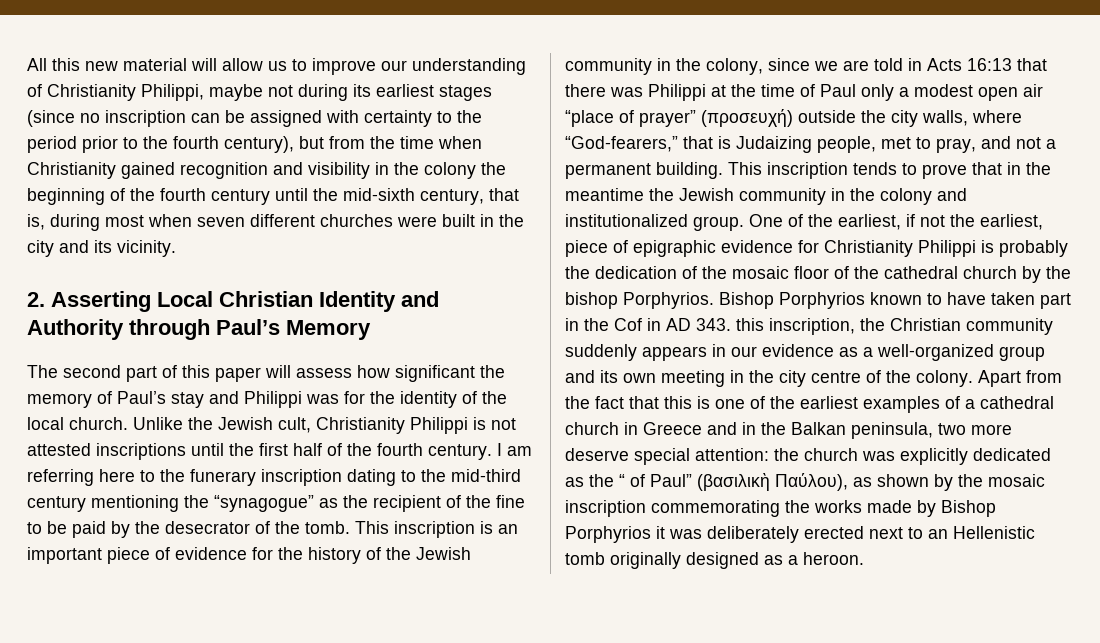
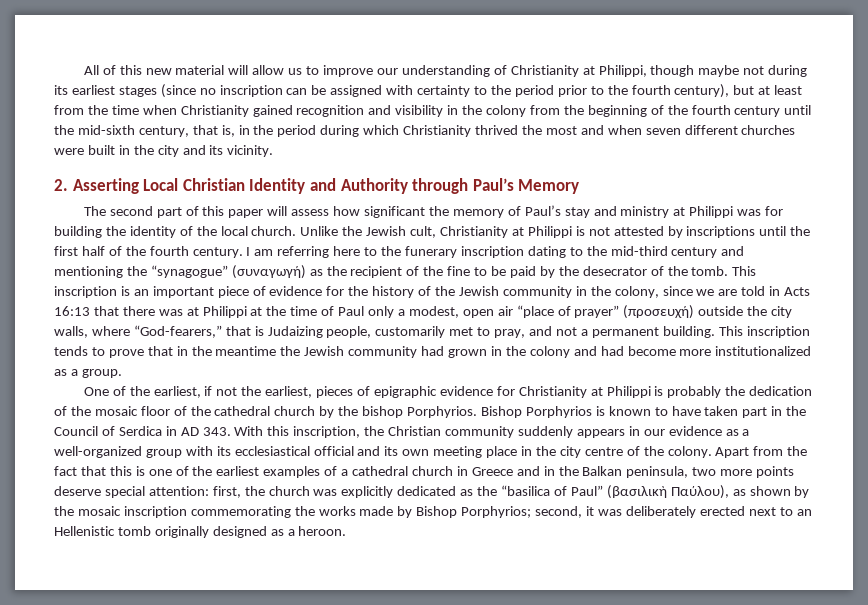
- All this new material will allow us to improve our understanding of Christianity Philippi, maybe not during its earliest stages (since no inscription can be assigned with certainty to the period prior to the fourth century), but from the time when Christianity gained recognition and visibility in the colony the beginning of the fourth century until the mid-sixth century, that is, during most when seven different churches were built in the city and its vicinity.
+ All of this new material will allow us to improve our understanding of Christianity at Philippi, though maybe not during its earliest stages (since no inscription can be assigned with certainty to the period prior to the fourth century), but at least from the time when Christianity gained recognition and visibility in the colony from the beginning of the fourth century until the mid-sixth century, that is, in the period during which Christianity thrived the most and when seven different churches were built in the city and its vicinity.
- The second part of this paper will assess how significant the memory of Paul’s stay and Philippi was for the identity of the local church.
+ The second part of this paper will assess how significant the memory of Paul’s stay and ministry at Philippi was for building the identity of the local church.
- Unlike the Jewish cult, Christianity Philippi is not attested inscriptions until the first half of the fourth century.
+ Unlike the Jewish cult, Christianity at Philippi is not attested by inscriptions until the first half of the fourth century.
- I am referring here to the funerary inscription dating to the mid-third century mentioning the “synagogue” as the recipient of the fine to be paid by the desecrator of the tomb.
+ I am referring here to the funerary inscription dating to the mid-third century and mentioning the “synagogue” (συναγωγή) as the recipient of the fine to be paid by the desecrator of the tomb.
- This inscription is an important piece of evidence for the history of the Jewish community in the colony, since we are told in Acts 16:13 that there was Philippi at the time of Paul only a modest open air “place of prayer” (προσευχή) outside the city walls, where “God-fearers,” that is Judaizing people, met to pray, and not a permanent building.
+ This inscription is an important piece of evidence for the history of the Jewish community in the colony, since we are told in Acts 16:13 that there was at Philippi at the time of Paul only a modest, open air “place of prayer” (προσευχή) outside the city walls, where “God-fearers,” that is Judaizing people, customarily met to pray, and not a permanent building.
- This inscription tends to prove that in the meantime the Jewish community in the colony and institutionalized group. One of the earliest, if not the earliest, piece of epigraphic evidence for Christianity Philippi is probably the dedication of the mosaic floor of the cathedral church by the bishop Porphyrios.
+ This inscription tends to prove that in the meantime the Jewish community had grown in the colony and had become more institutionalized as a group.
+ One of the earliest, if not the earliest, pieces of epigraphic evidence for Christianity at Philippi is probably the dedication of the mosaic floor of the cathedral church by the bishop Porphyrios.
- Bishop Porphyrios known to have taken part in the Cof in AD 343. this inscription, the Christian community suddenly appears in our evidence as a well-organized group and its own meeting in the city centre of the colony.
+ Bishop Porphyrios is known to have taken part in the Council of Serdica in AD 343. With this inscription, the Christian community suddenly appears in our evidence as a well-organized group with its ecclesiastical official and its own meeting place in the city centre of the colony.
- Apart from the fact that this is one of the earliest examples of a cathedral church in Greece and in the Balkan peninsula, two more deserve special attention:
+ Apart from the fact that this is one of the earliest examples of a cathedral church in Greece and in the Balkan peninsula, two more points deserve special attention:
- the church was explicitly dedicated as the “ of Paul” (βασιλικὴ Παύλου), as shown by the mosaic inscription commemorating the works made by Bishop Porphyrios it was deliberately erected next to an Hellenistic tomb originally designed as a heroon.
+ first, the church was explicitly dedicated as the “basilica of Paul” (βασιλικὴ Παύλου), as shown by the mosaic inscription commemorating the works made by Bishop Porphyrios; second, it was deliberately erected next to an Hellenistic tomb originally designed as a heroon.

